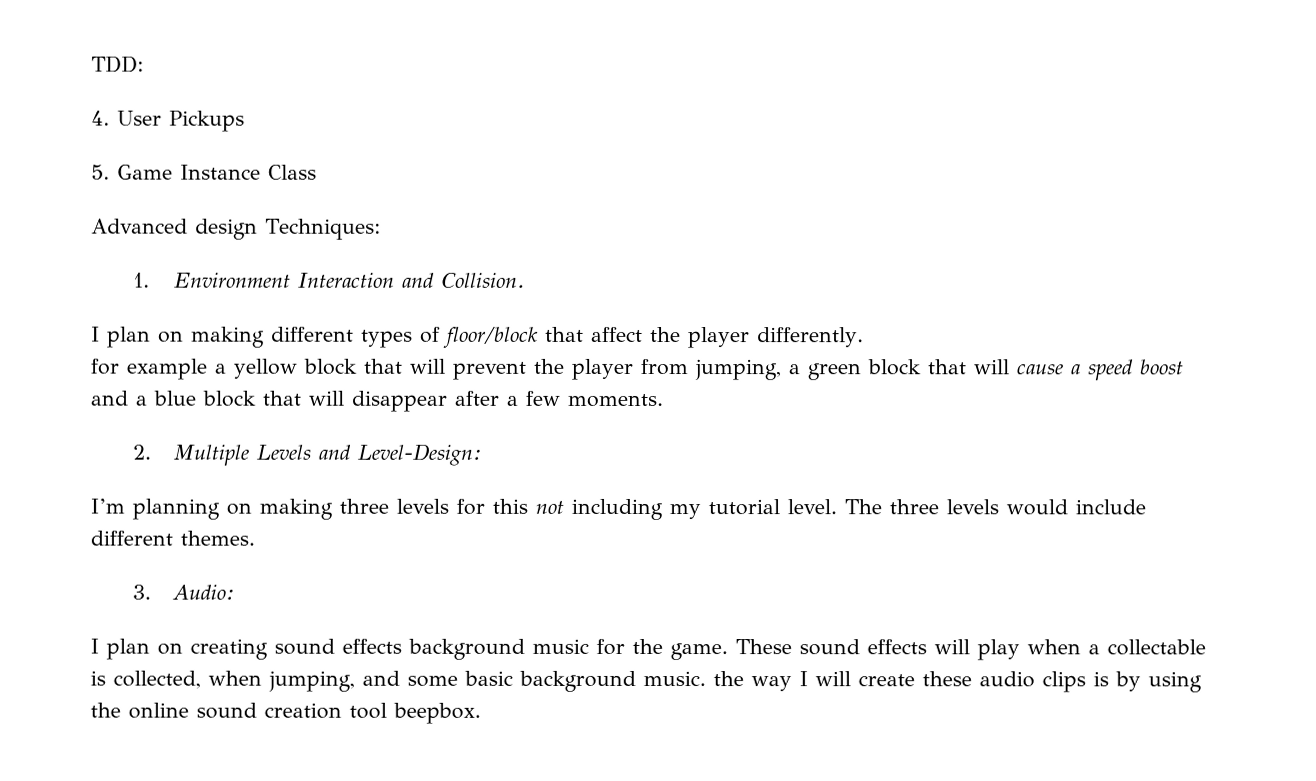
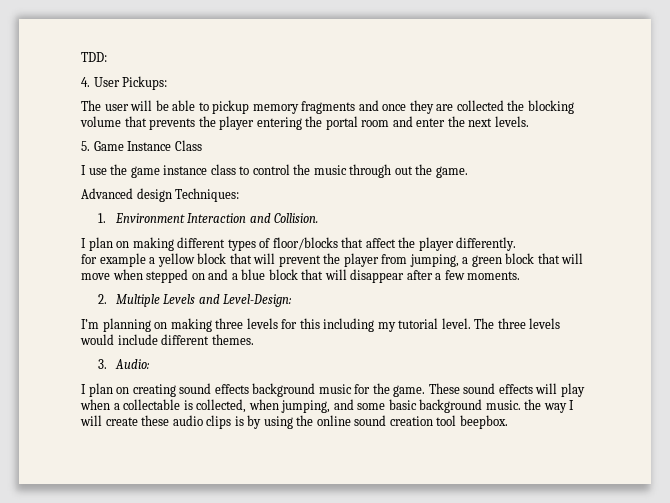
- 4. User Pickups
+ 4. User Pickups:
+ The user will be able to pickup memory fragments and once they are collected the blocking volume that prevents the player entering the portal room and enter the next levels.
  5. Game Instance Class
+ I use the game instance class to control the music through out the game.
- I plan on making different types of floor/block that affect the player differently.
+ I plan on making different types of floor/blocks that affect the player differently.
- for example a yellow block that will prevent the player from jumping, a green block that will cause a speed boost and a blue block that will disappear after a few moments.
+ for example a yellow block that will prevent the player from jumping, a green block that will move when stepped on and a blue block that will disappear after a few moments.
- I’m planning on making three levels for this not including my tutorial level.
+ I’m planning on making three levels for this including my tutorial level.

